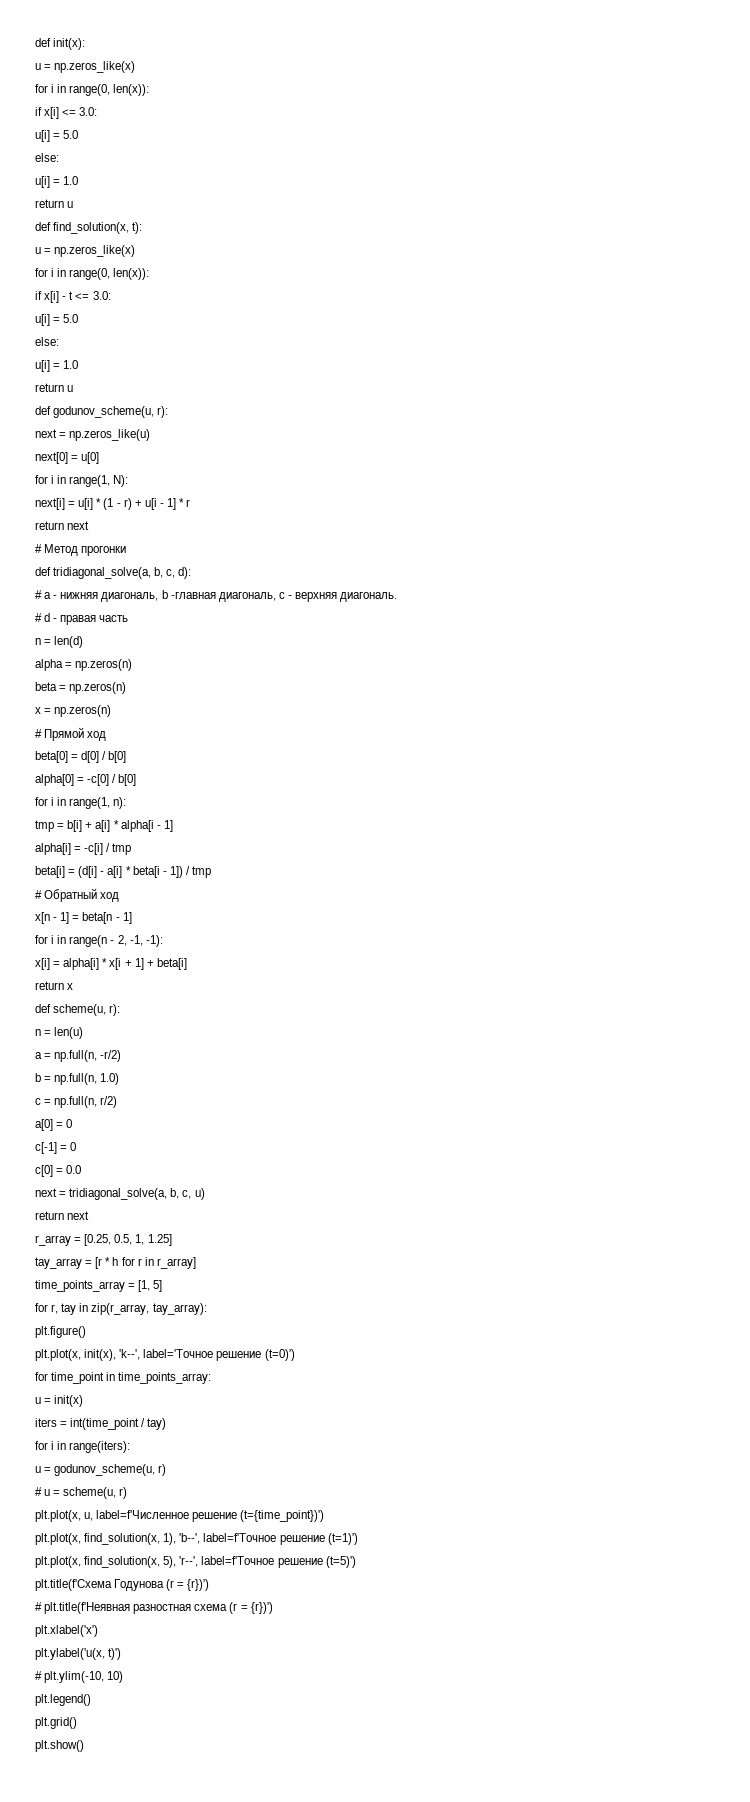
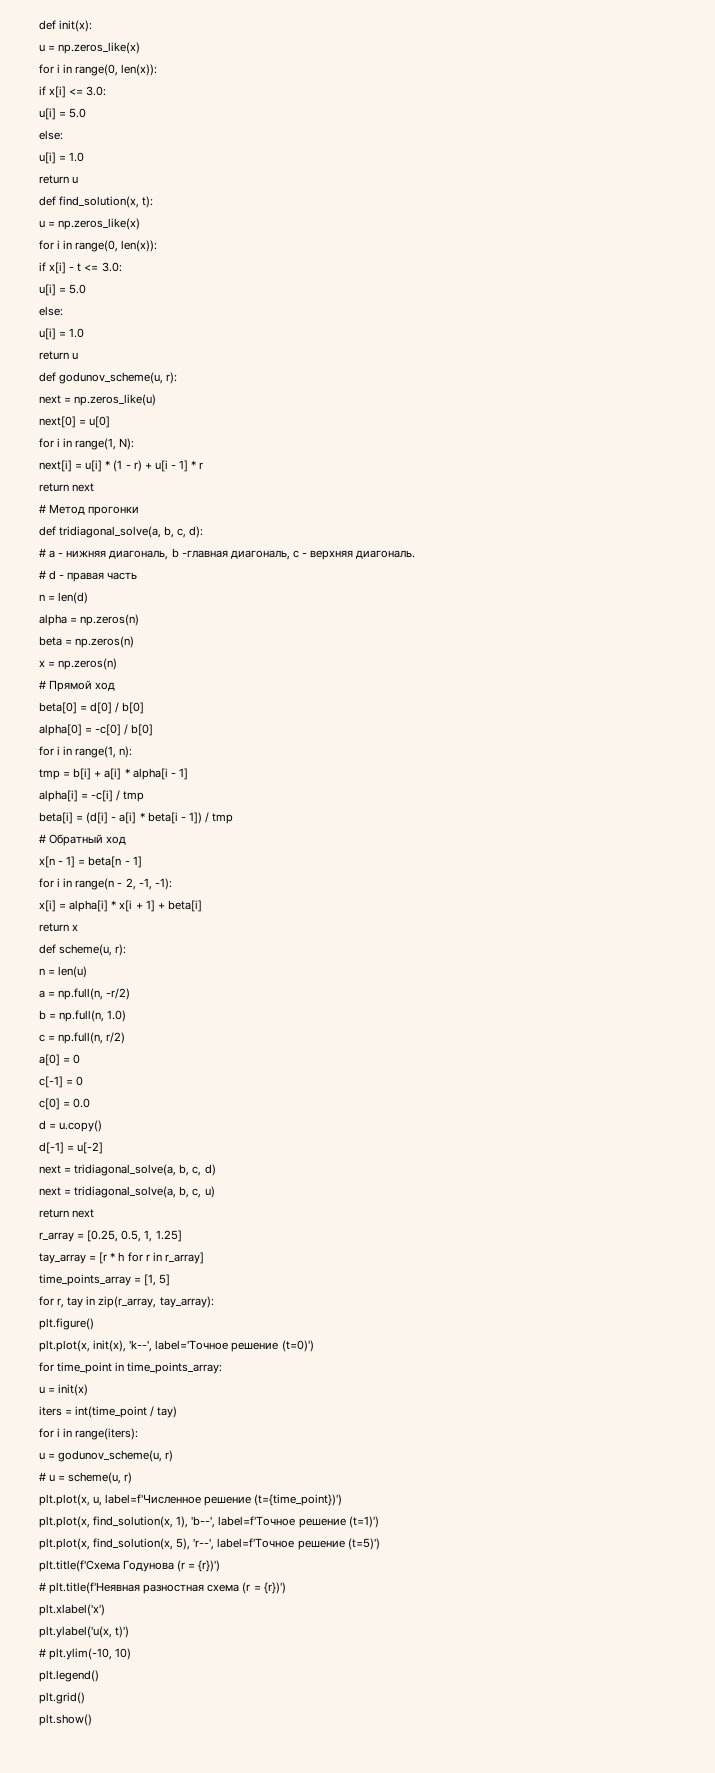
+ d = u.copy()
+ d[-1] = u[-2]
+ next = tridiagonal_solve(a, b, c, d)

